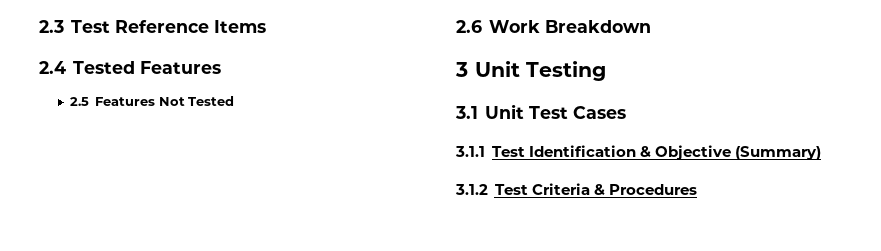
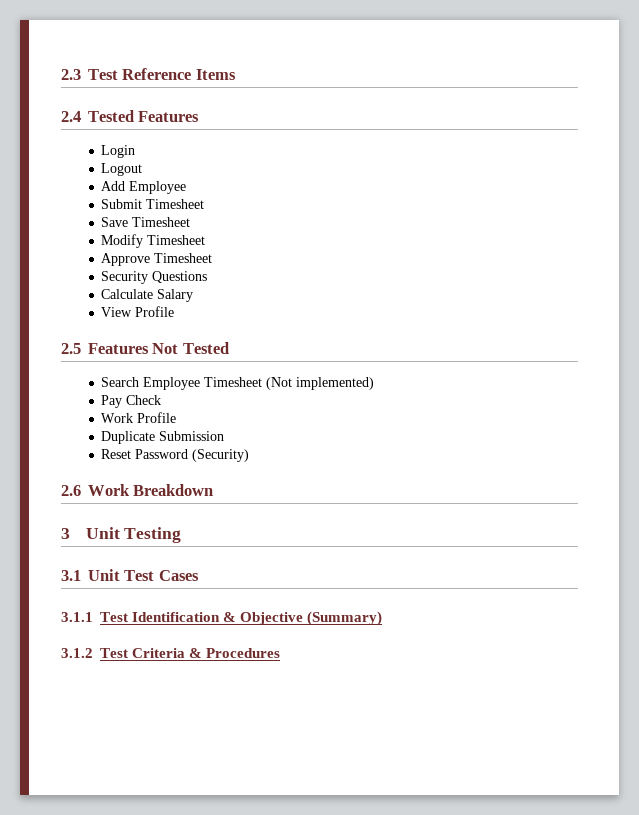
+ Login
+ Logout
+ Add Employee
+ Submit Timesheet
+ Save Timesheet
+ Modify Timesheet
+ Approve Timesheet
+ Security Questions
+ Calculate Salary
+ View Profile
  2.5 Features Not Tested
+ Search Employee Timesheet (Not implemented)
+ Pay Check
+ Work Profile
+ Duplicate Submission
+ Reset Password (Security)

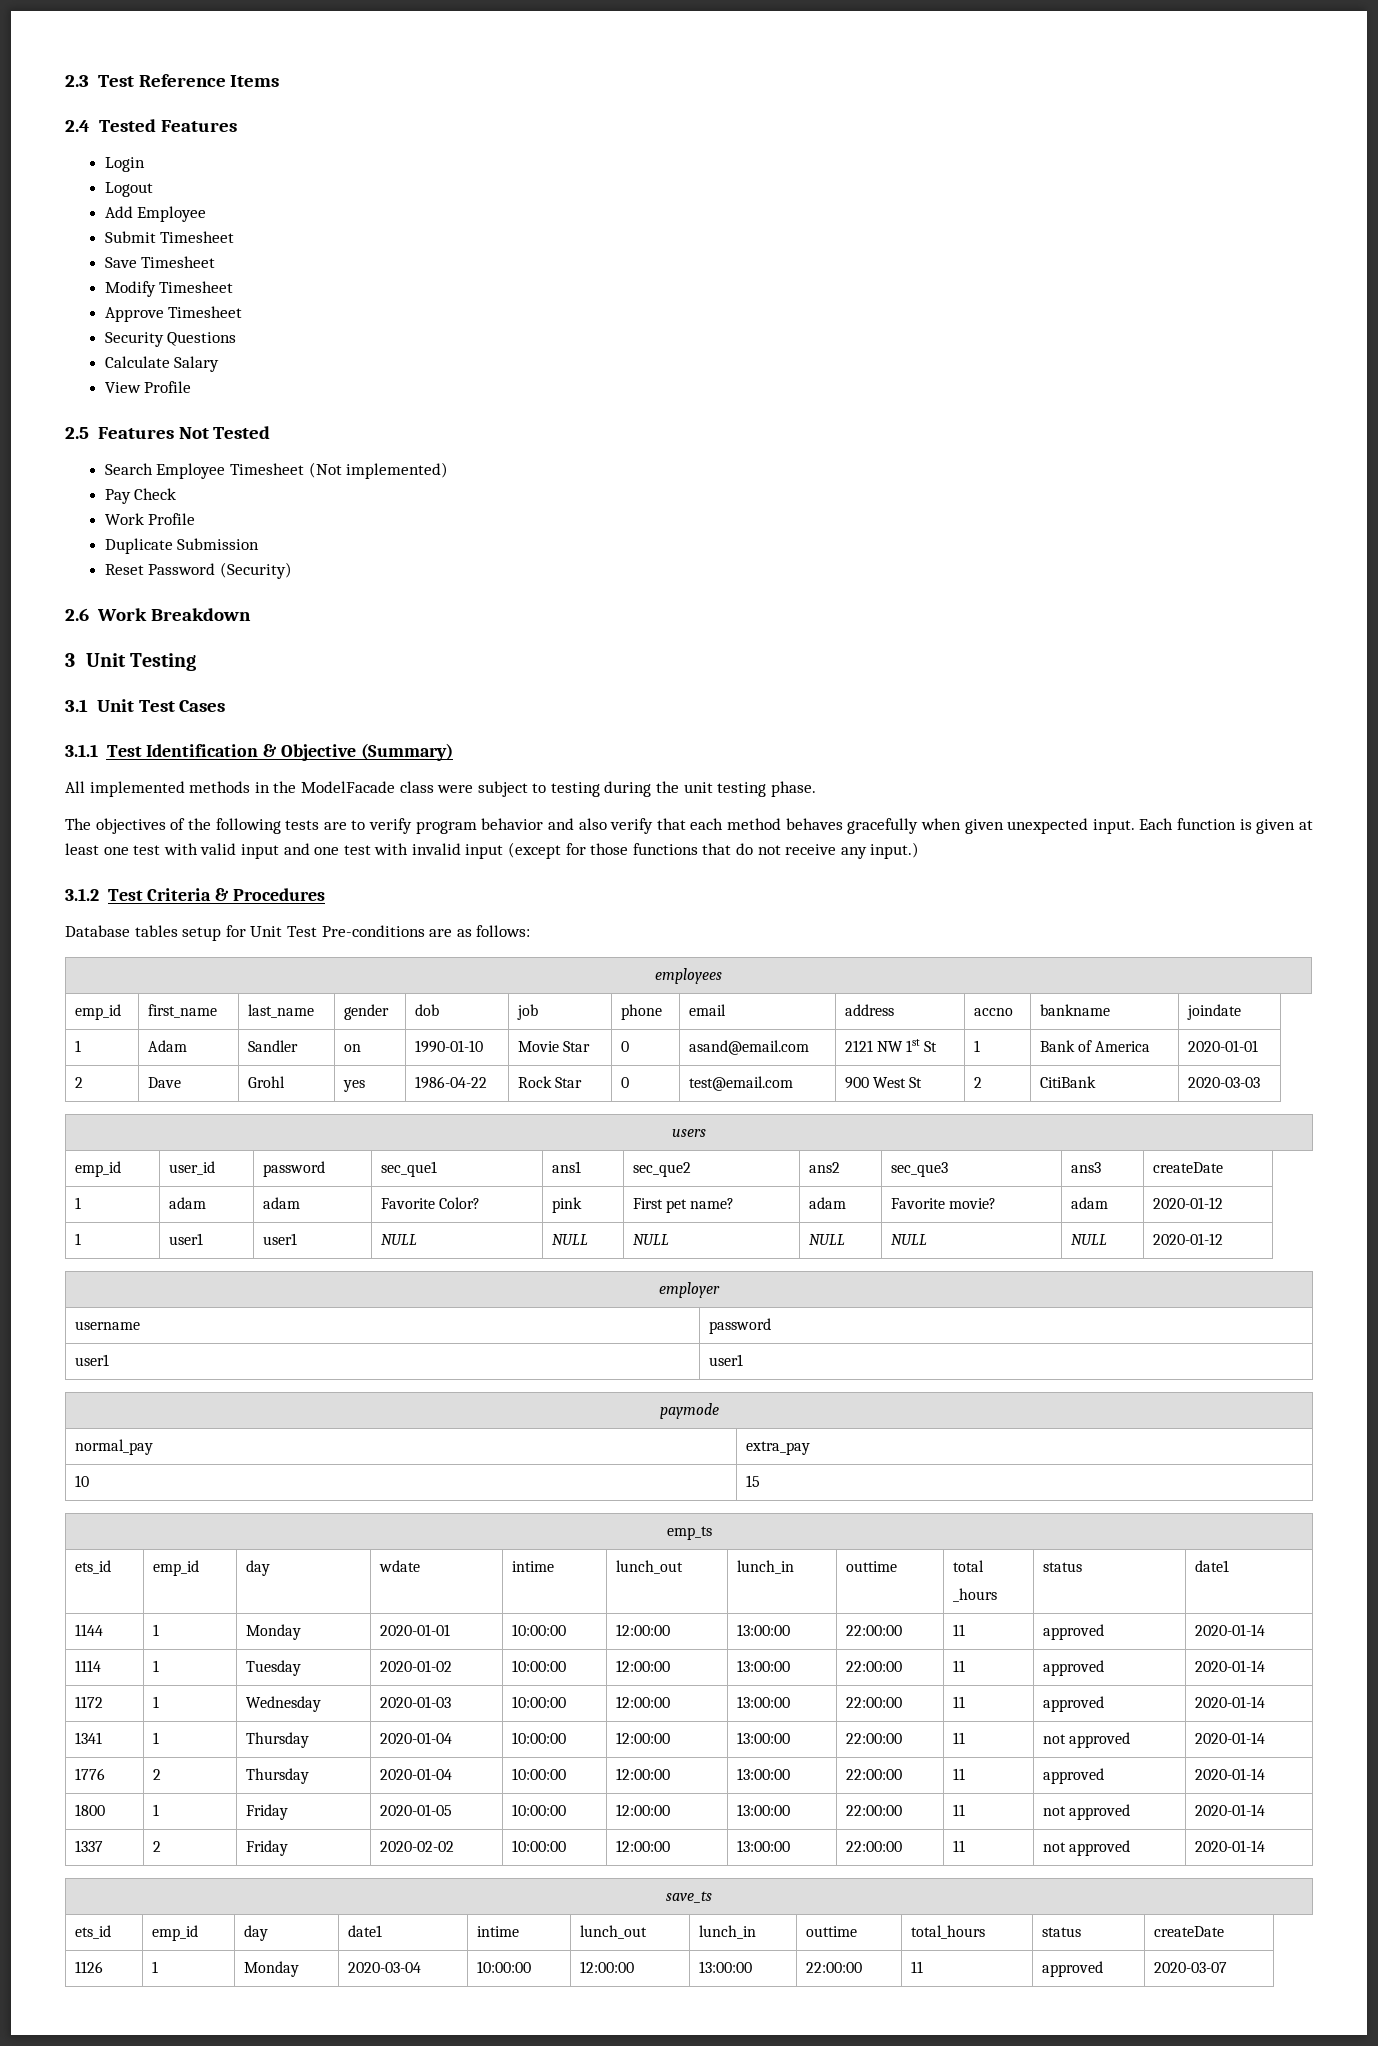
+ All implemented methods in the ModelFacade class were subject to testing during the unit testing phase.
+ The objectives of the following tests are to verify program behavior and also verify that each method behaves gracefully when given unexpected input. Each function is given at least one test with valid input and one test with invalid input (except for those functions that do not receive any input.)
+ Database tables setup for Unit Test Pre-conditions are as follows:
+ employees
+ emp_id | first_name | last_name | gender | dob | job | phone | email | address | accno | bankname | joindate
+ 1 | Adam | Sandler | on | 1990-01-10 | Movie Star | 0 | asand@email.com | 2121 NW 1st St | 1 | Bank of America | 2020-01-01
+ 2 | Dave | Grohl | yes | 1986-04-22 | Rock Star | 0 | test@email.com | 900 West St | 2 | CitiBank | 2020-03-03
+ users
+ emp_id | user_id | password | sec_que1 | ans1 | sec_que2 | ans2 | sec_que3 | ans3 | createDate
+ 1 | adam | adam | Favorite Color? | pink | First pet name? | adam | Favorite movie? | adam | 2020-01-12
+ 1 | user1 | user1 | NULL | NULL | NULL | NULL | NULL | NULL | 2020-01-12
+ employer
+ username | password
+ user1 | user1
+ paymode
+ normal_pay | extra_pay
+ 10 | 15
+ emp_ts
+ ets_id | emp_id | day | wdate | intime | lunch_out | lunch_in | outtime | total
+ _hours | status | date1
+ 1144 | 1 | Monday | 2020-01-01 | 10:00:00 | 12:00:00 | 13:00:00 | 22:00:00 | 11 | approved | 2020-01-14
+ 1114 | 1 | Tuesday | 2020-01-02 | 10:00:00 | 12:00:00 | 13:00:00 | 22:00:00 | 11 | approved | 2020-01-14
+ 1172 | 1 | Wednesday | 2020-01-03 | 10:00:00 | 12:00:00 | 13:00:00 | 22:00:00 | 11 | approved | 2020-01-14
+ 1341 | 1 | Thursday | 2020-01-04 | 10:00:00 | 12:00:00 | 13:00:00 | 22:00:00 | 11 | not approved | 2020-01-14
+ 1776 | 2 | Thursday | 2020-01-04 | 10:00:00 | 12:00:00 | 13:00:00 | 22:00:00 | 11 | approved | 2020-01-14
+ 1800 | 1 | Friday | 2020-01-05 | 10:00:00 | 12:00:00 | 13:00:00 | 22:00:00 | 11 | not approved | 2020-01-14
+ 1337 | 2 | Friday | 2020-02-02 | 10:00:00 | 12:00:00 | 13:00:00 | 22:00:00 | 11 | not approved | 2020-01-14
+ save_ts
+ ets_id | emp_id | day | date1 | intime | lunch_out | lunch_in | outtime | total_hours | status | createDate
+ 1126 | 1 | Monday | 2020-03-04 | 10:00:00 | 12:00:00 | 13:00:00 | 22:00:00 | 11 | approved | 2020-03-07

